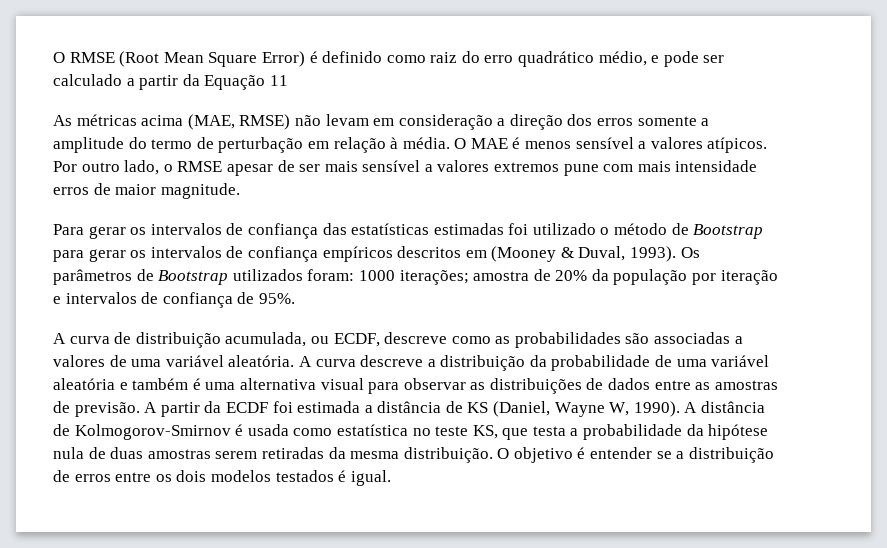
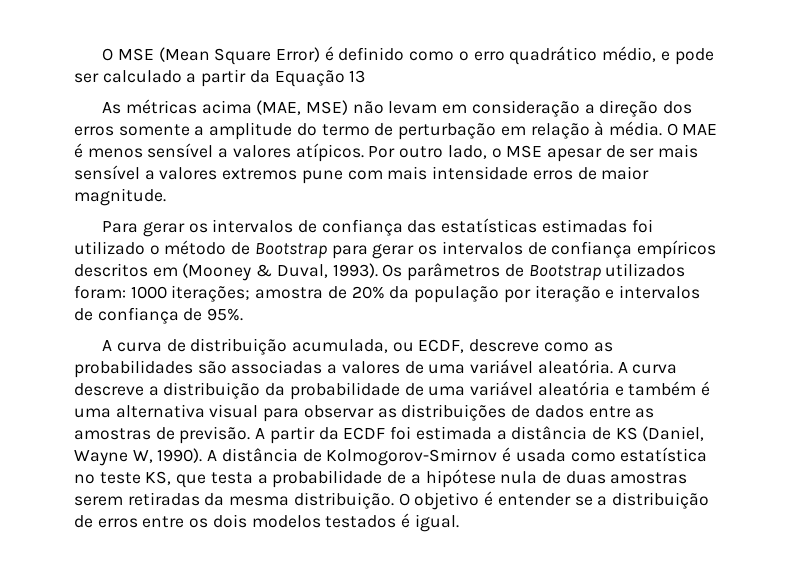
- O RMSE (Root Mean Square Error) é definido como raiz do erro quadrático médio, e pode ser calculado a partir da Equação 11
+ O MSE (Mean Square Error) é definido como o erro quadrático médio, e pode ser calculado a partir da Equação 13
- As métricas acima (MAE, RMSE) não levam em consideração a direção dos erros somente a amplitude do termo de perturbação em relação à média.
+ As métricas acima (MAE, MSE) não levam em consideração a direção dos erros somente a amplitude do termo de perturbação em relação à média.
- Por outro lado, o RMSE apesar de ser mais sensível a valores extremos pune com mais intensidade erros de maior magnitude.
+ Por outro lado, o MSE apesar de ser mais sensível a valores extremos pune com mais intensidade erros de maior magnitude.
- A distância de Kolmogorov-Smirnov é usada como estatística no teste KS, que testa a probabilidade da hipótese nula de duas amostras serem retiradas da mesma distribuição.
+ A distância de Kolmogorov-Smirnov é usada como estatística no teste KS, que testa a probabilidade de a hipótese nula de duas amostras serem retiradas da mesma distribuição.

